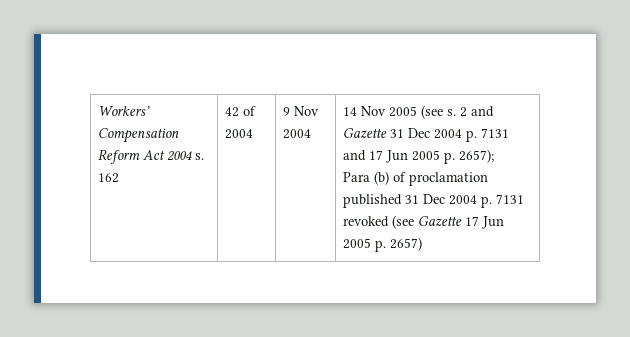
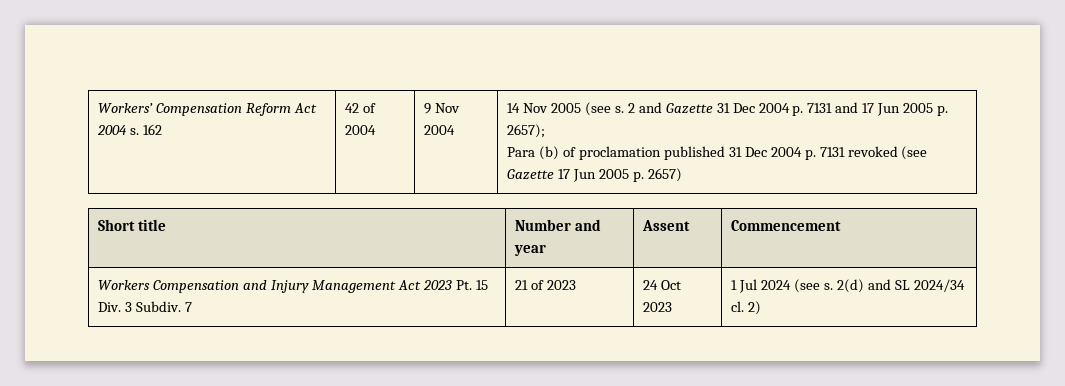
+ Short title | Number and year | Assent | Commencement
+ Workers Compensation and Injury Management Act 2023 Pt. 15 Div. 3 Subdiv. 7 | 21 of 2023 | 24 Oct 2023 | 1 Jul 2024 (see s. 2(d) and SL 2024/34 cl. 2)

